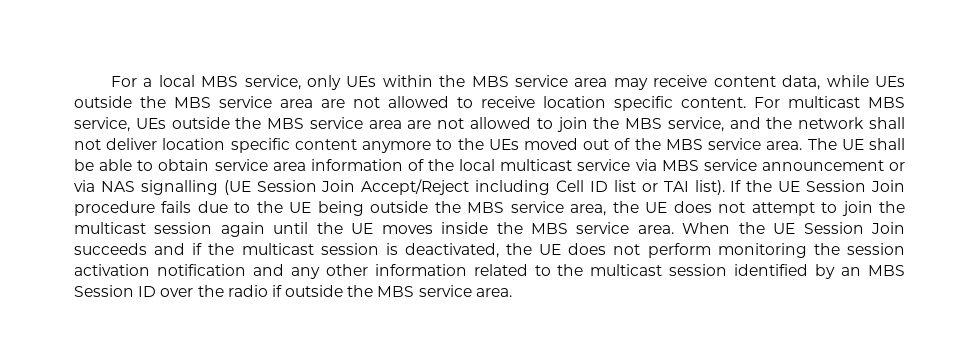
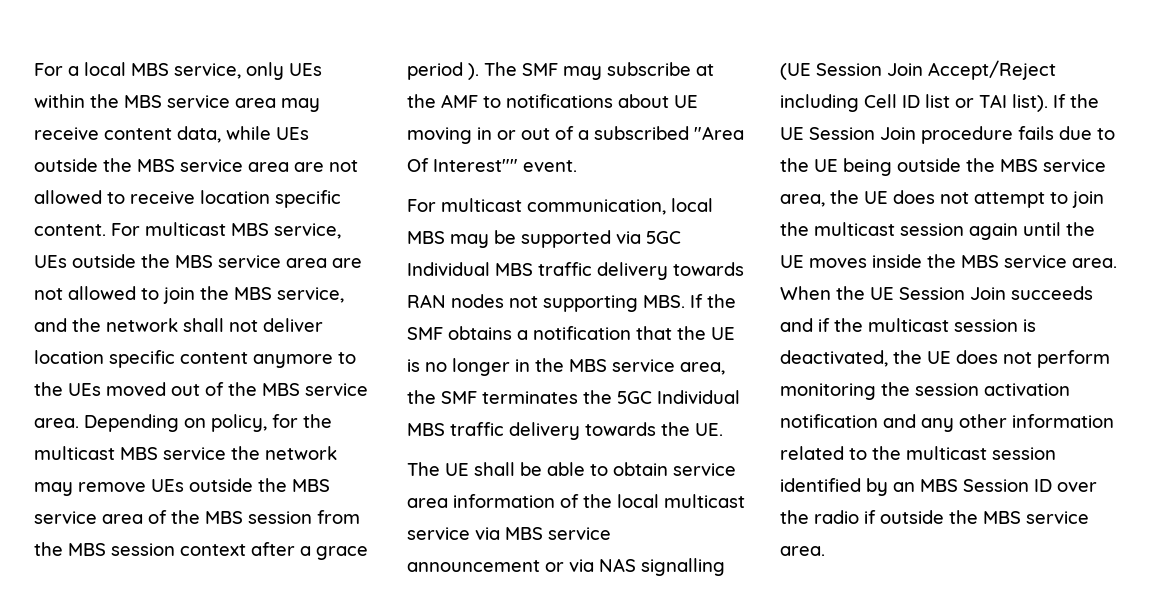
- For multicast MBS service, UEs outside the MBS service area are not allowed to join the MBS service, and the network shall not deliver location specific content anymore to the UEs moved out of the MBS service area. The UE shall be able to obtain service area information of the local multicast service via MBS service announcement or via NAS signalling (UE Session Join Accept/Reject including Cell ID list or TAI list).
+ For multicast MBS service, UEs outside the MBS service area are not allowed to join the MBS service, and the network shall not deliver location specific content anymore to the UEs moved out of the MBS service area. Depending on policy, for the multicast MBS service the network may remove UEs outside the MBS service area of the MBS session from the MBS session context after a grace period ). The SMF may subscribe at the AMF to notifications about UE moving in or out of a subscribed "Area Of Interest"" event.
+ For multicast communication, local MBS may be supported via 5GC Individual MBS traffic delivery towards RAN nodes not supporting MBS. If the SMF obtains a notification that the UE is no longer in the MBS service area, the SMF terminates the 5GC Individual MBS traffic delivery towards the UE.
+ The UE shall be able to obtain service area information of the local multicast service via MBS service announcement or via NAS signalling (UE Session Join Accept/Reject including Cell ID list or TAI list).

